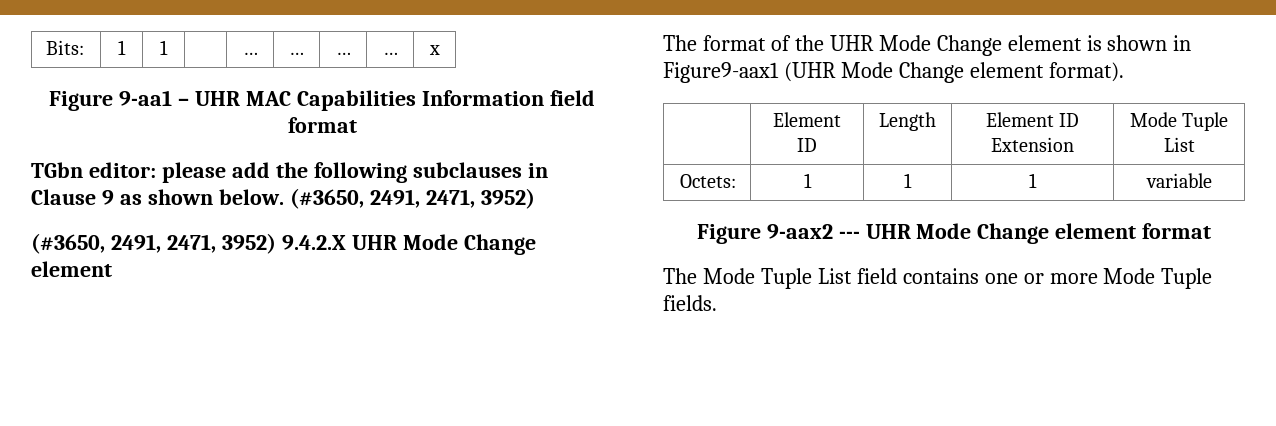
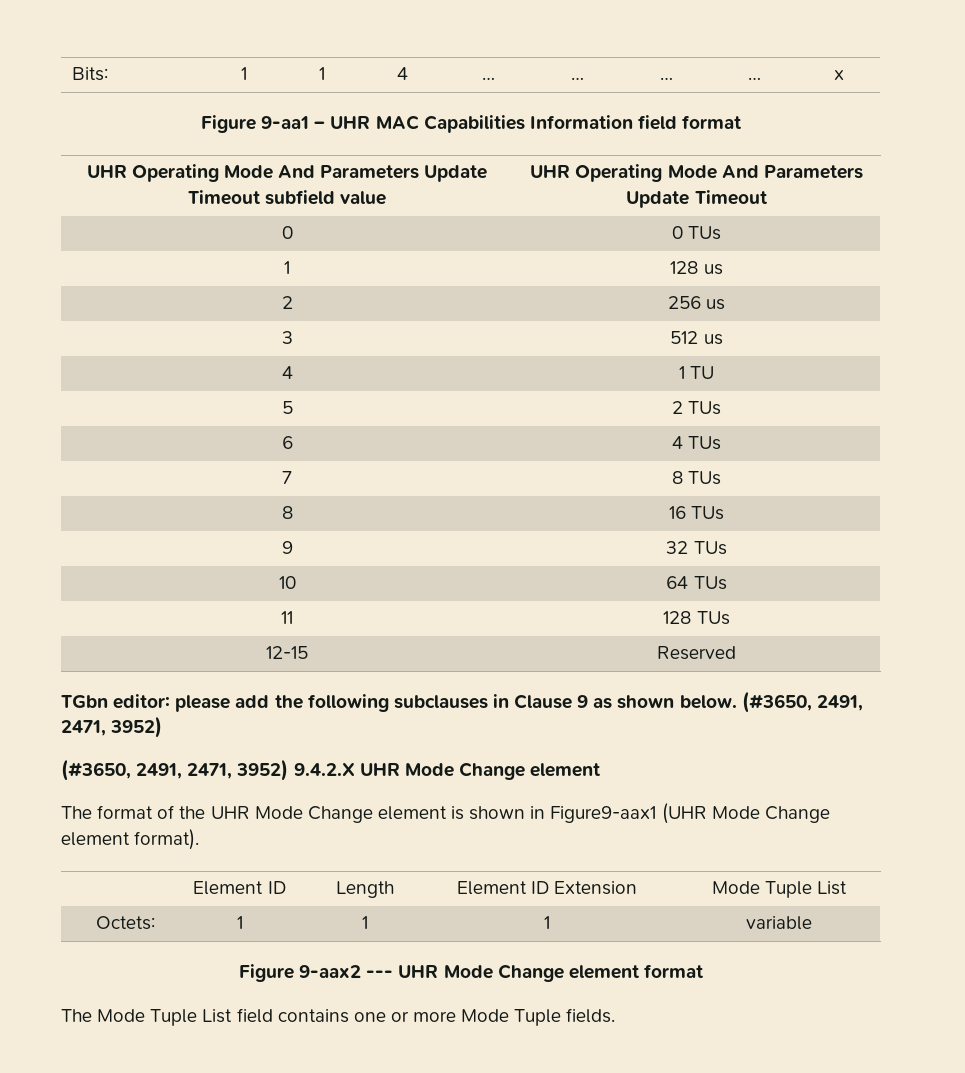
- Bits: | 1 | 1 | | … | … | … | … | x
+ Bits: | 1 | 1 | 4 | … | … | … | … | x
+ UHR Operating Mode And Parameters Update Timeout subfield value | UHR Operating Mode And Parameters Update Timeout
+ 0 | 0 TUs
+ 1 | 128 us
+ 2 | 256 us
+ 3 | 512 us
+ 4 | 1 TU
+ 5 | 2 TUs
+ 6 | 4 TUs
+ 7 | 8 TUs
+ 8 | 16 TUs
+ 9 | 32 TUs
+ 10 | 64 TUs
+ 11 | 128 TUs
+ 12-15 | Reserved

